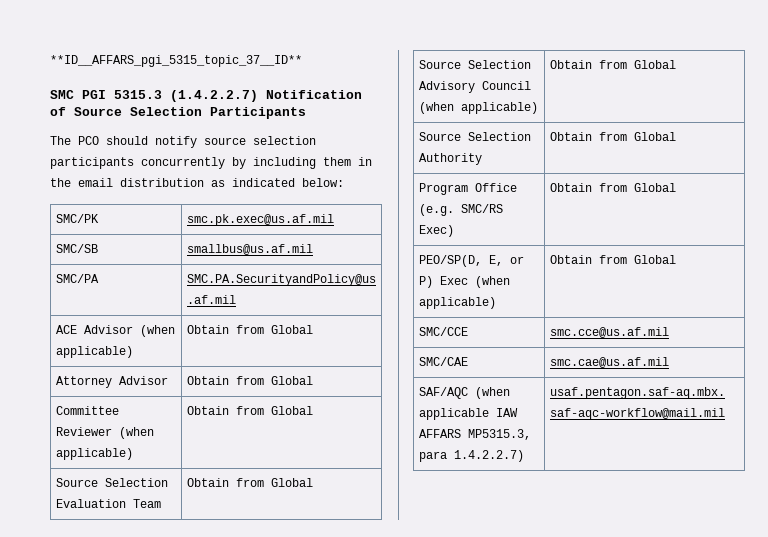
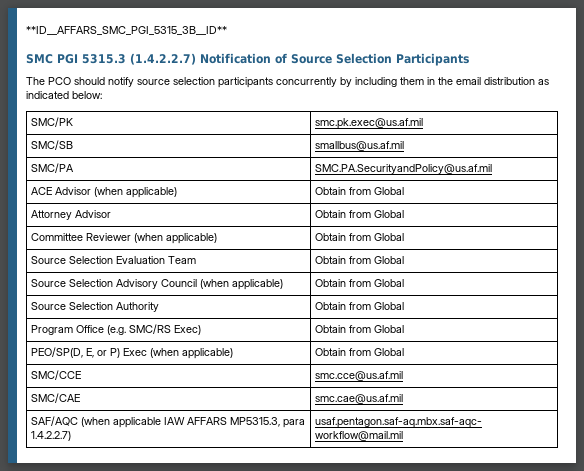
- **ID__AFFARS_pgi_5315_topic_37__ID**
+ **ID__AFFARS_SMC_PGI_5315_3B__ID**

